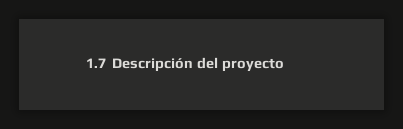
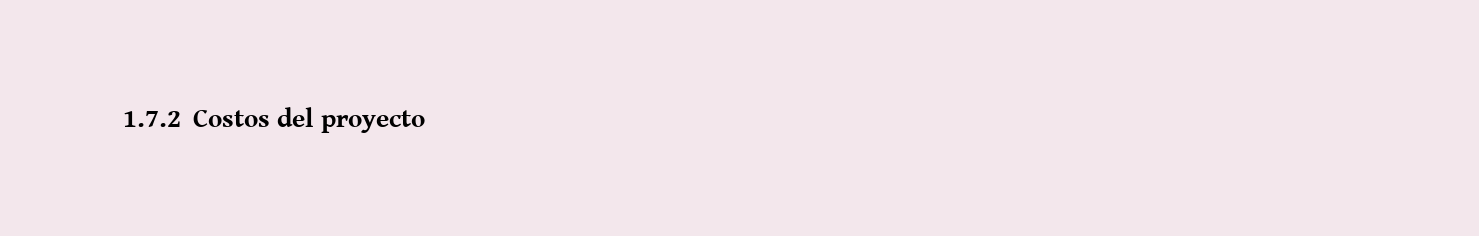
- 1.7 Descripción del proyecto
+ 1.7.2 Costos del proyecto

